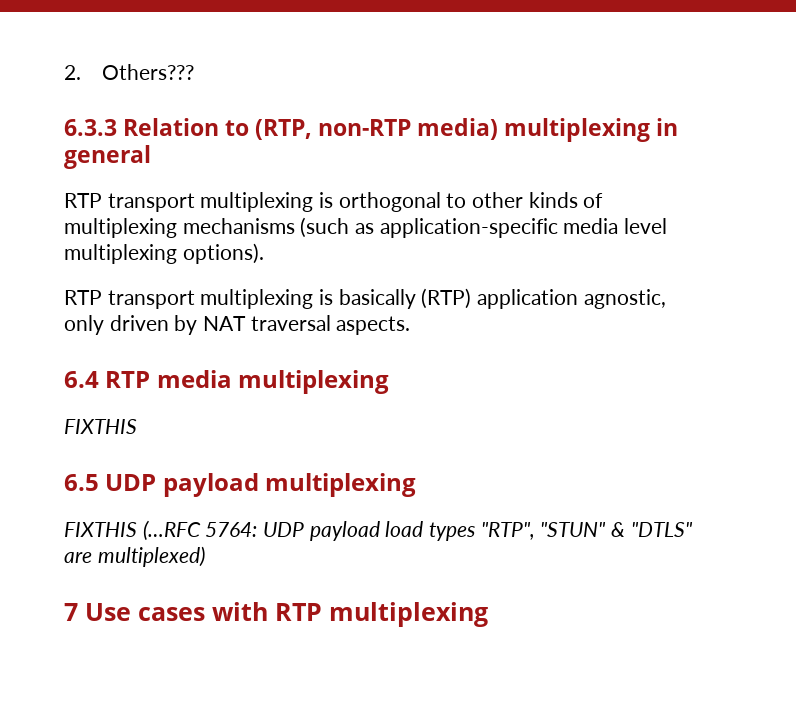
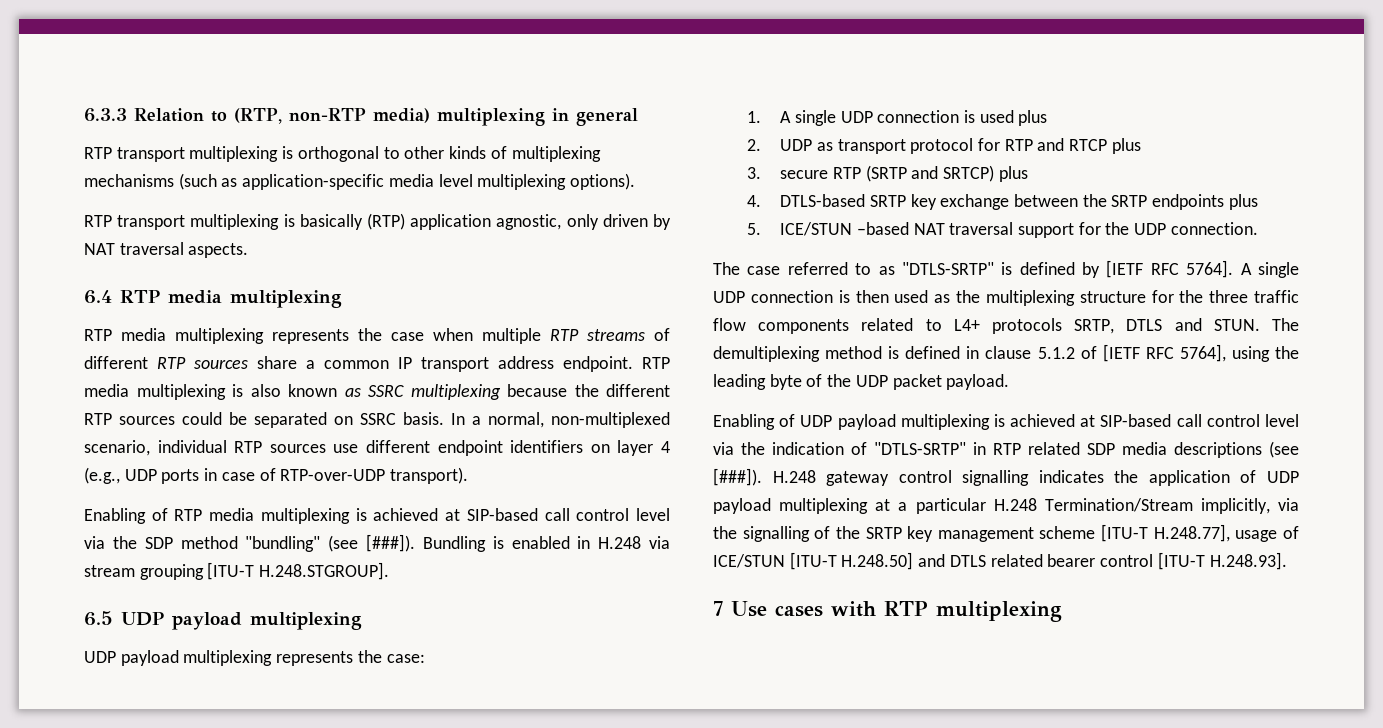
- 2. Others???
  6.4 RTP media multiplexing
- FIXTHIS
+ RTP media multiplexing represents the case when multiple RTP streams of different RTP sources share a common IP transport address endpoint. RTP media multiplexing is also known as SSRC multiplexing because the different RTP sources could be separated on SSRC basis. In a normal, non-multiplexed scenario, individual RTP sources use different endpoint identifiers on layer 4 (e.g., UDP ports in case of RTP-over-UDP transport).
+ Enabling of RTP media multiplexing is achieved at SIP-based call control level via the SDP method "bundling" (see [###]). Bundling is enabled in H.248 via stream grouping [ITU-T H.248.STGROUP].
  6.5 UDP payload multiplexing
- FIXTHIS (…RFC 5764: UDP payload load types "RTP", "STUN" & "DTLS" are multiplexed)
+ UDP payload multiplexing represents the case:
+ 1. A single UDP connection is used plus
+ 2. UDP as transport protocol for RTP and RTCP plus
+ 3. secure RTP (SRTP and SRTCP) plus
+ 4. DTLS-based SRTP key exchange between the SRTP endpoints plus
+ 5. ICE/STUN –based NAT traversal support for the UDP connection.
+ The case referred to as "DTLS-SRTP" is defined by [IETF RFC 5764]. A single UDP connection is then used as the multiplexing structure for the three traffic flow components related to L4+ protocols SRTP, DTLS and STUN. The demultiplexing method is defined in clause 5.1.2 of [IETF RFC 5764], using the leading byte of the UDP packet payload.
+ Enabling of UDP payload multiplexing is achieved at SIP-based call control level via the indication of "DTLS-SRTP" in RTP related SDP media descriptions (see [###]). H.248 gateway control signalling indicates the application of UDP payload multiplexing at a particular H.248 Termination/Stream implicitly, via the signalling of the SRTP key management scheme [ITU-T H.248.77], usage of ICE/STUN [ITU-T H.248.50] and DTLS related bearer control [ITU-T H.248.93].

